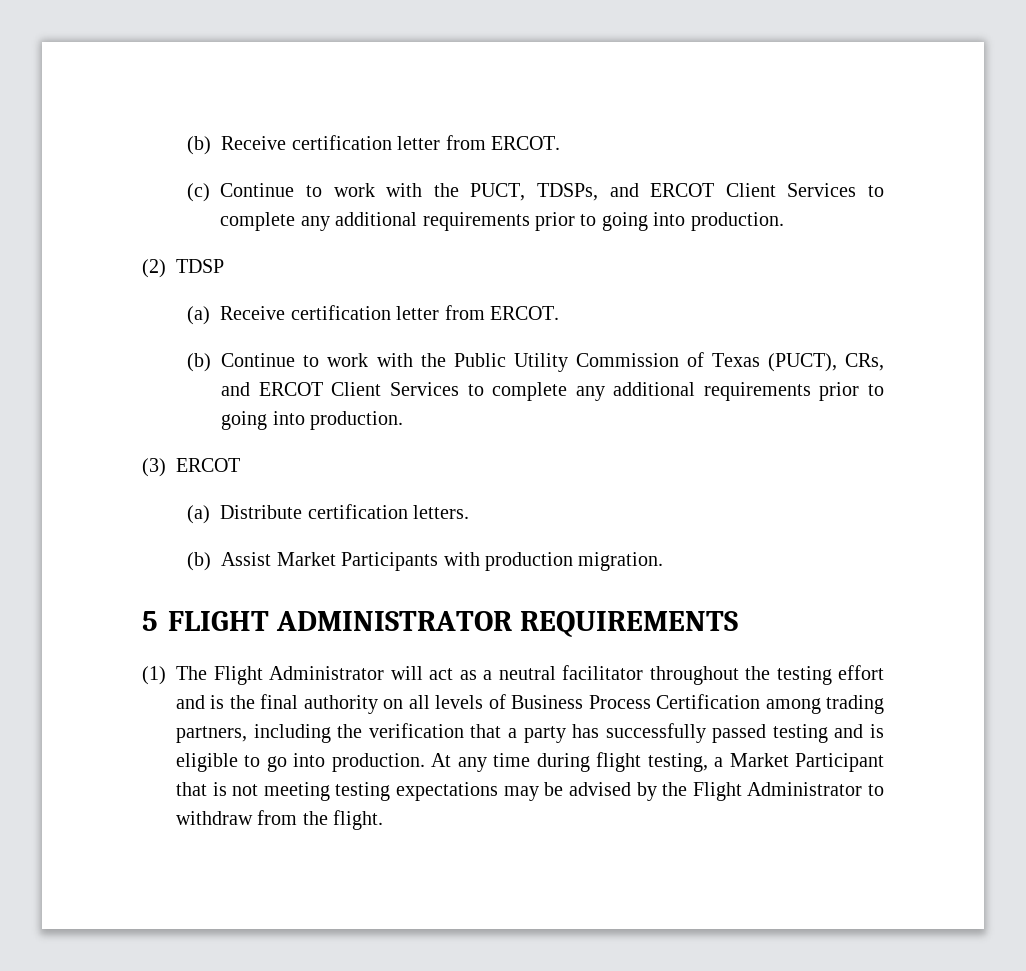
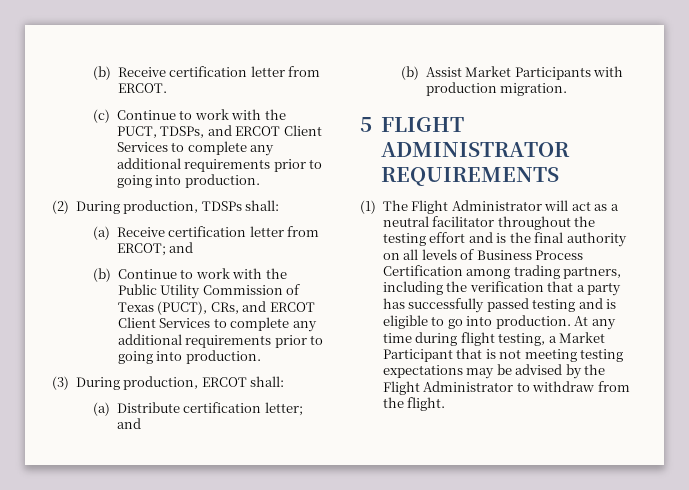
- (2) TDSP
+ (2) During production, TDSPs shall:
- (a) Receive certification letter from ERCOT.
+ (a) Receive certification letter from ERCOT; and
- (3) ERCOT
+ (3) During production, ERCOT shall:
- (a) Distribute certification letters.
+ (a) Distribute certification letter; and

